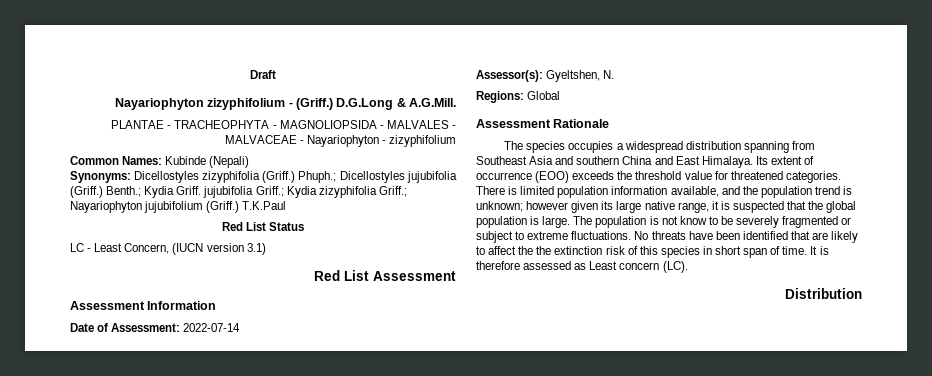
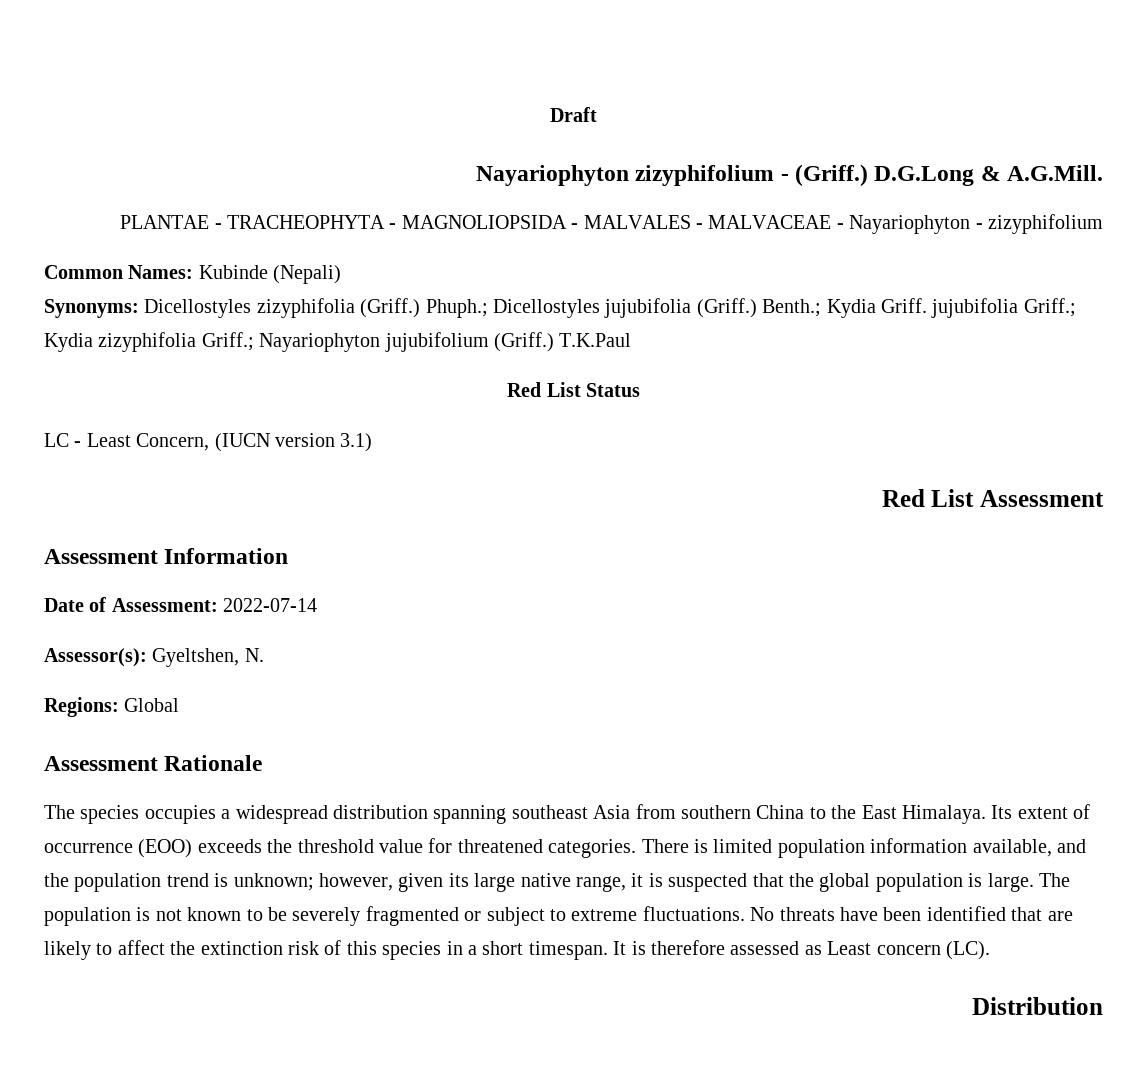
- The species occupies a widespread distribution spanning from Southeast Asia and southern China and East Himalaya.
+ The species occupies a widespread distribution spanning southeast Asia from southern China to the East Himalaya.
- There is limited population information available, and the population trend is unknown; however given its large native range, it is suspected that the global population is large.
+ There is limited population information available, and the population trend is unknown; however, given its large native range, it is suspected that the global population is large.
- The population is not know to be severely fragmented or subject to extreme fluctuations.
+ The population is not known to be severely fragmented or subject to extreme fluctuations.
- No threats have been identified that are likely to affect the the extinction risk of this species in short span of time.
+ No threats have been identified that are likely to affect the extinction risk of this species in a short timespan.

